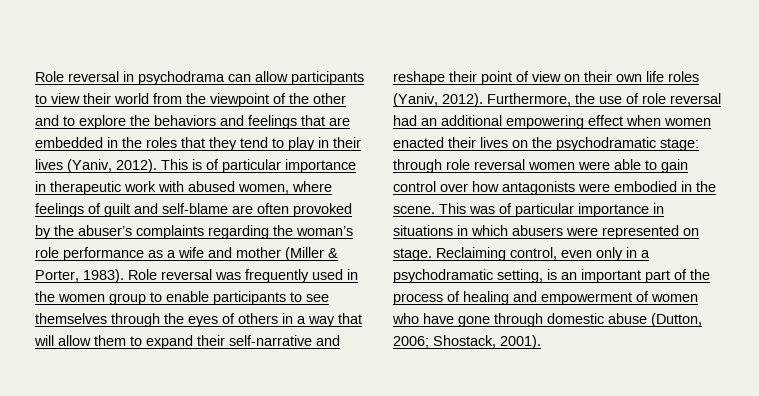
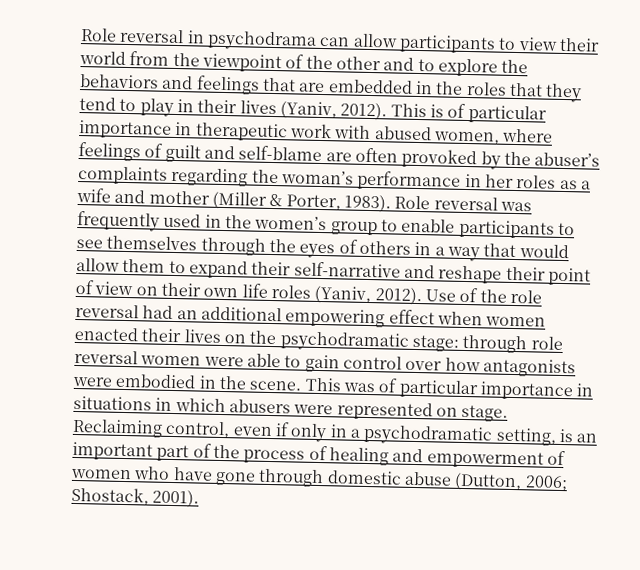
- This is of particular importance in therapeutic work with abused women, where feelings of guilt and self-blame are often provoked by the abuser’s complaints regarding the woman’s role performance as a wife and mother (Miller & Porter, 1983).
+ This is of particular importance in therapeutic work with abused women, where feelings of guilt and self-blame are often provoked by the abuser’s complaints regarding the woman’s performance in her roles as a wife and mother (Miller & Porter, 1983).
- Role reversal was frequently used in the women group to enable participants to see themselves through the eyes of others in a way that will allow them to expand their self-narrative and reshape their point of view on their own life roles (Yaniv, 2012).
+ Role reversal was frequently used in the women’s group to enable participants to see themselves through the eyes of others in a way that would allow them to expand their self-narrative and reshape their point of view on their own life roles (Yaniv, 2012).
- Furthermore, the use of role reversal had an additional empowering effect when women enacted their lives on the psychodramatic stage: through role reversal women were able to gain control over how antagonists were embodied in the scene.
+ Use of the role reversal had an additional empowering effect when women enacted their lives on the psychodramatic stage: through role reversal women were able to gain control over how antagonists were embodied in the scene.
- Reclaiming control, even only in a psychodramatic setting, is an important part of the process of healing and empowerment of women who have gone through domestic abuse (Dutton, 2006; Shostack, 2001).
+ Reclaiming control, even if only in a psychodramatic setting, is an important part of the process of healing and empowerment of women who have gone through domestic abuse (Dutton, 2006; Shostack, 2001).

